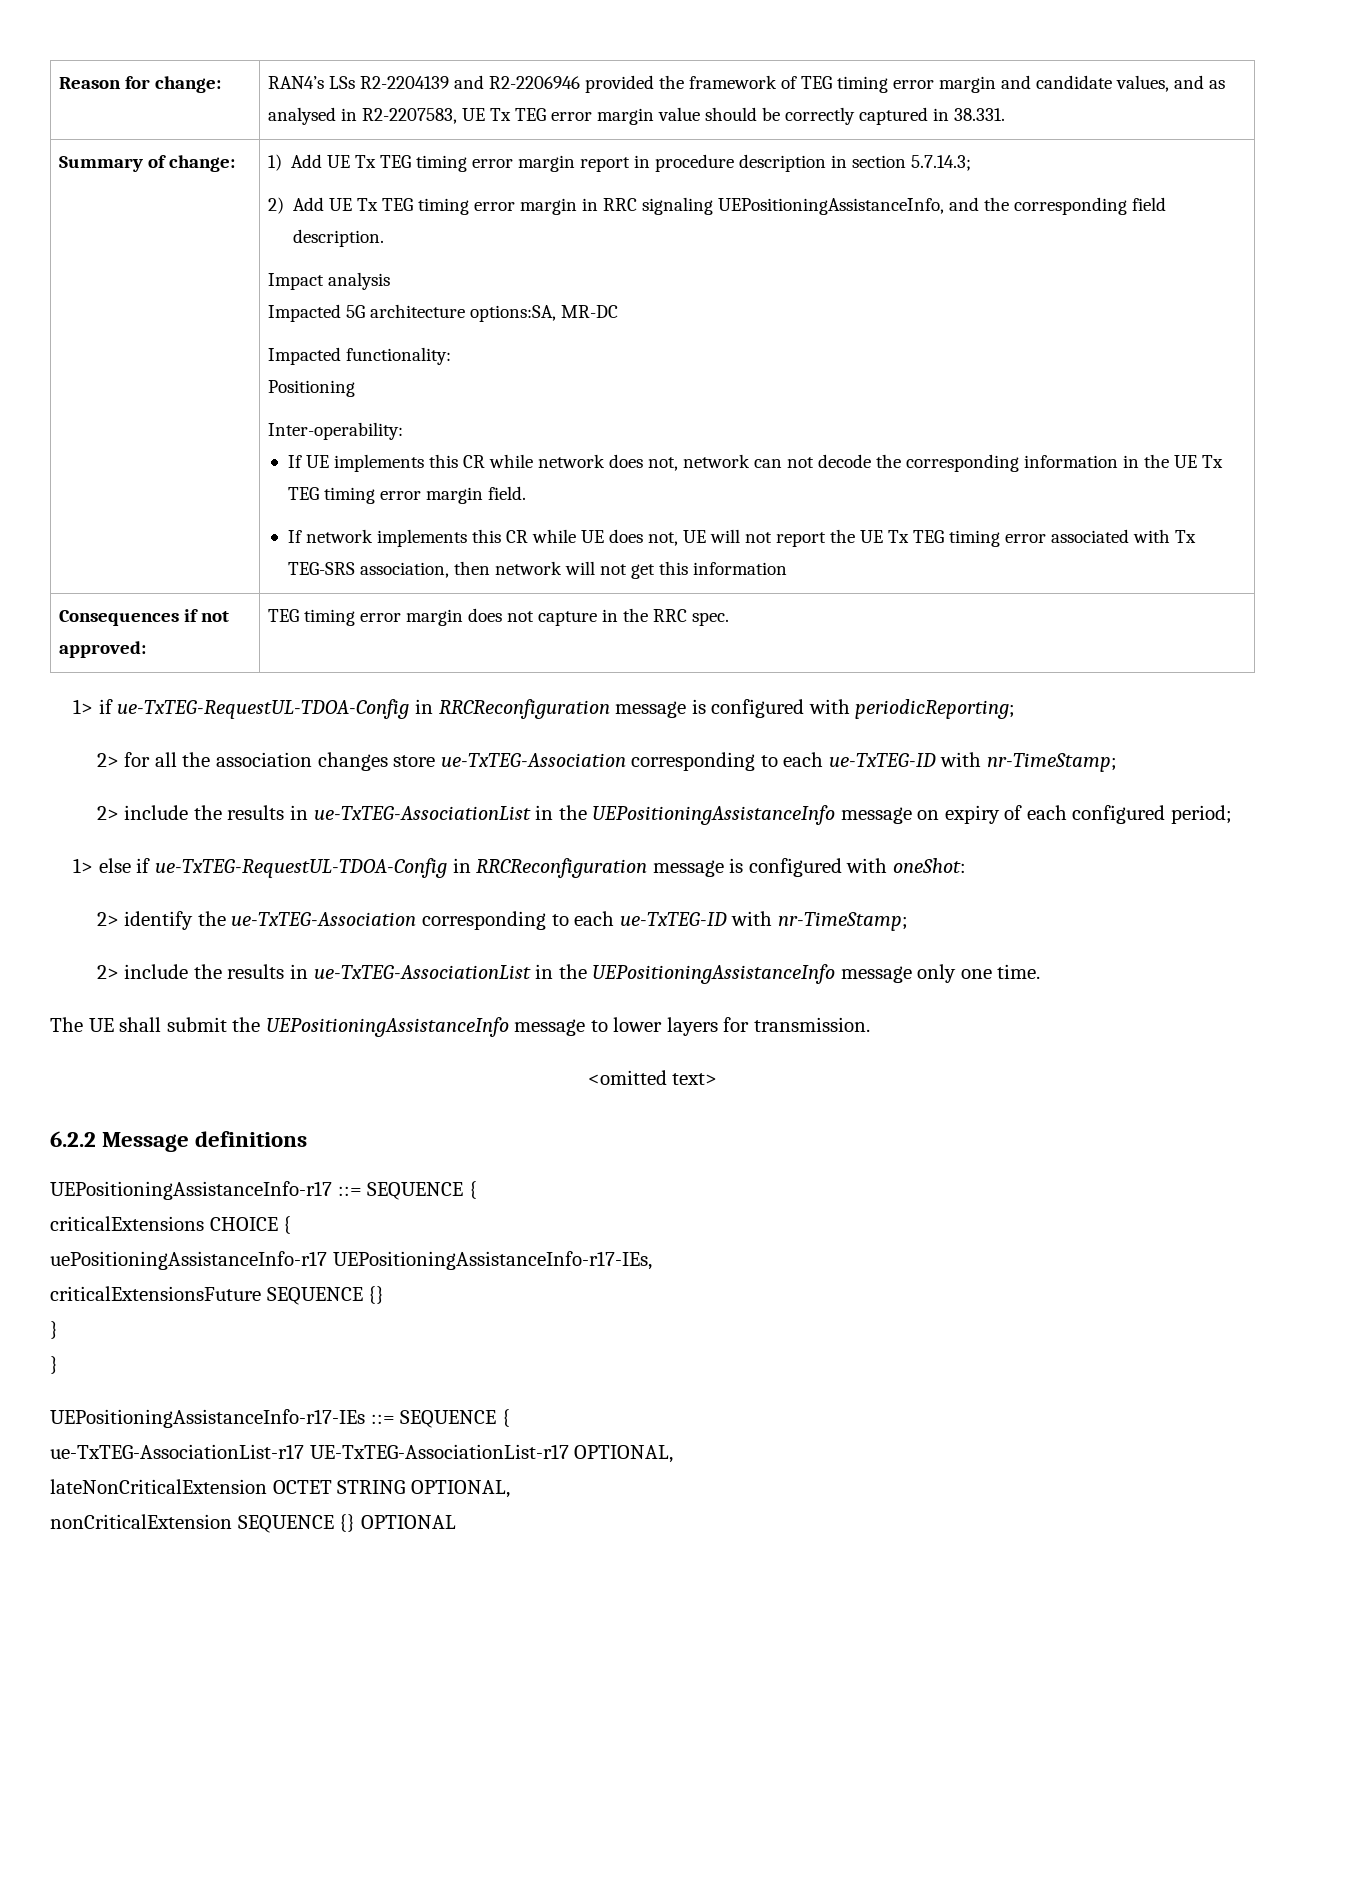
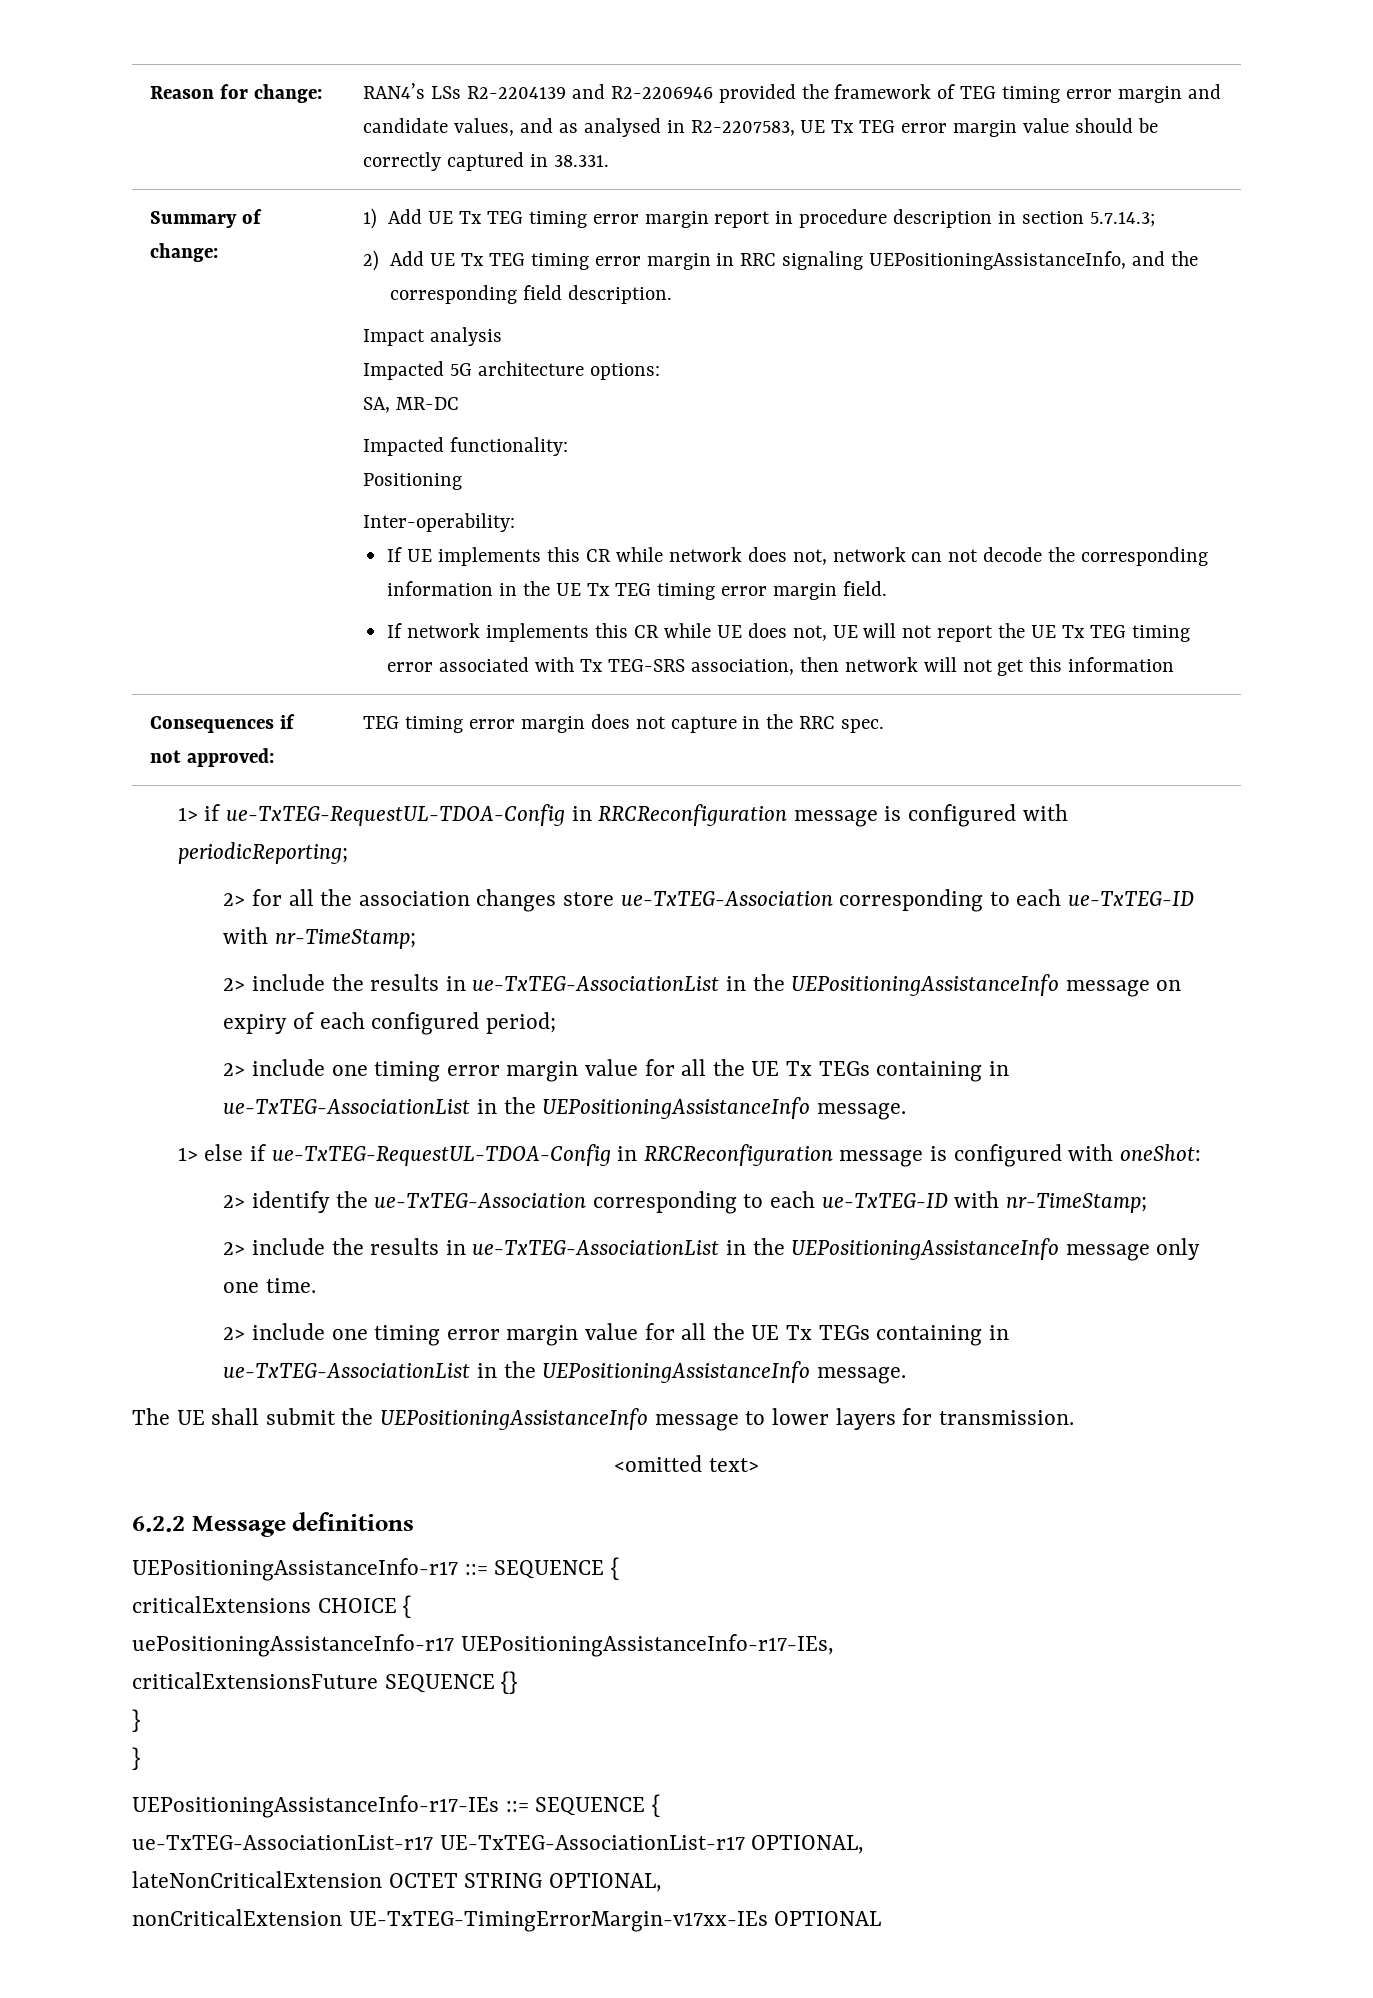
- Impacted 5G architecture options:SA, MR-DC
+ Impacted 5G architecture options:
+ SA, MR-DC
  2> include the results in ue-TxTEG-AssociationList in the UEPositioningAssistanceInfo message on expiry of each configured period;
+ 2> include one timing error margin value for all the UE Tx TEGs containing in ue-TxTEG-AssociationList in the UEPositioningAssistanceInfo message.
  2> include the results in ue-TxTEG-AssociationList in the UEPositioningAssistanceInfo message only one time.
+ 2> include one timing error margin value for all the UE Tx TEGs containing in ue-TxTEG-AssociationList in the UEPositioningAssistanceInfo message.
- nonCriticalExtension SEQUENCE {} OPTIONAL
+ nonCriticalExtension UE-TxTEG-TimingErrorMargin-v17xx-IEs OPTIONAL

